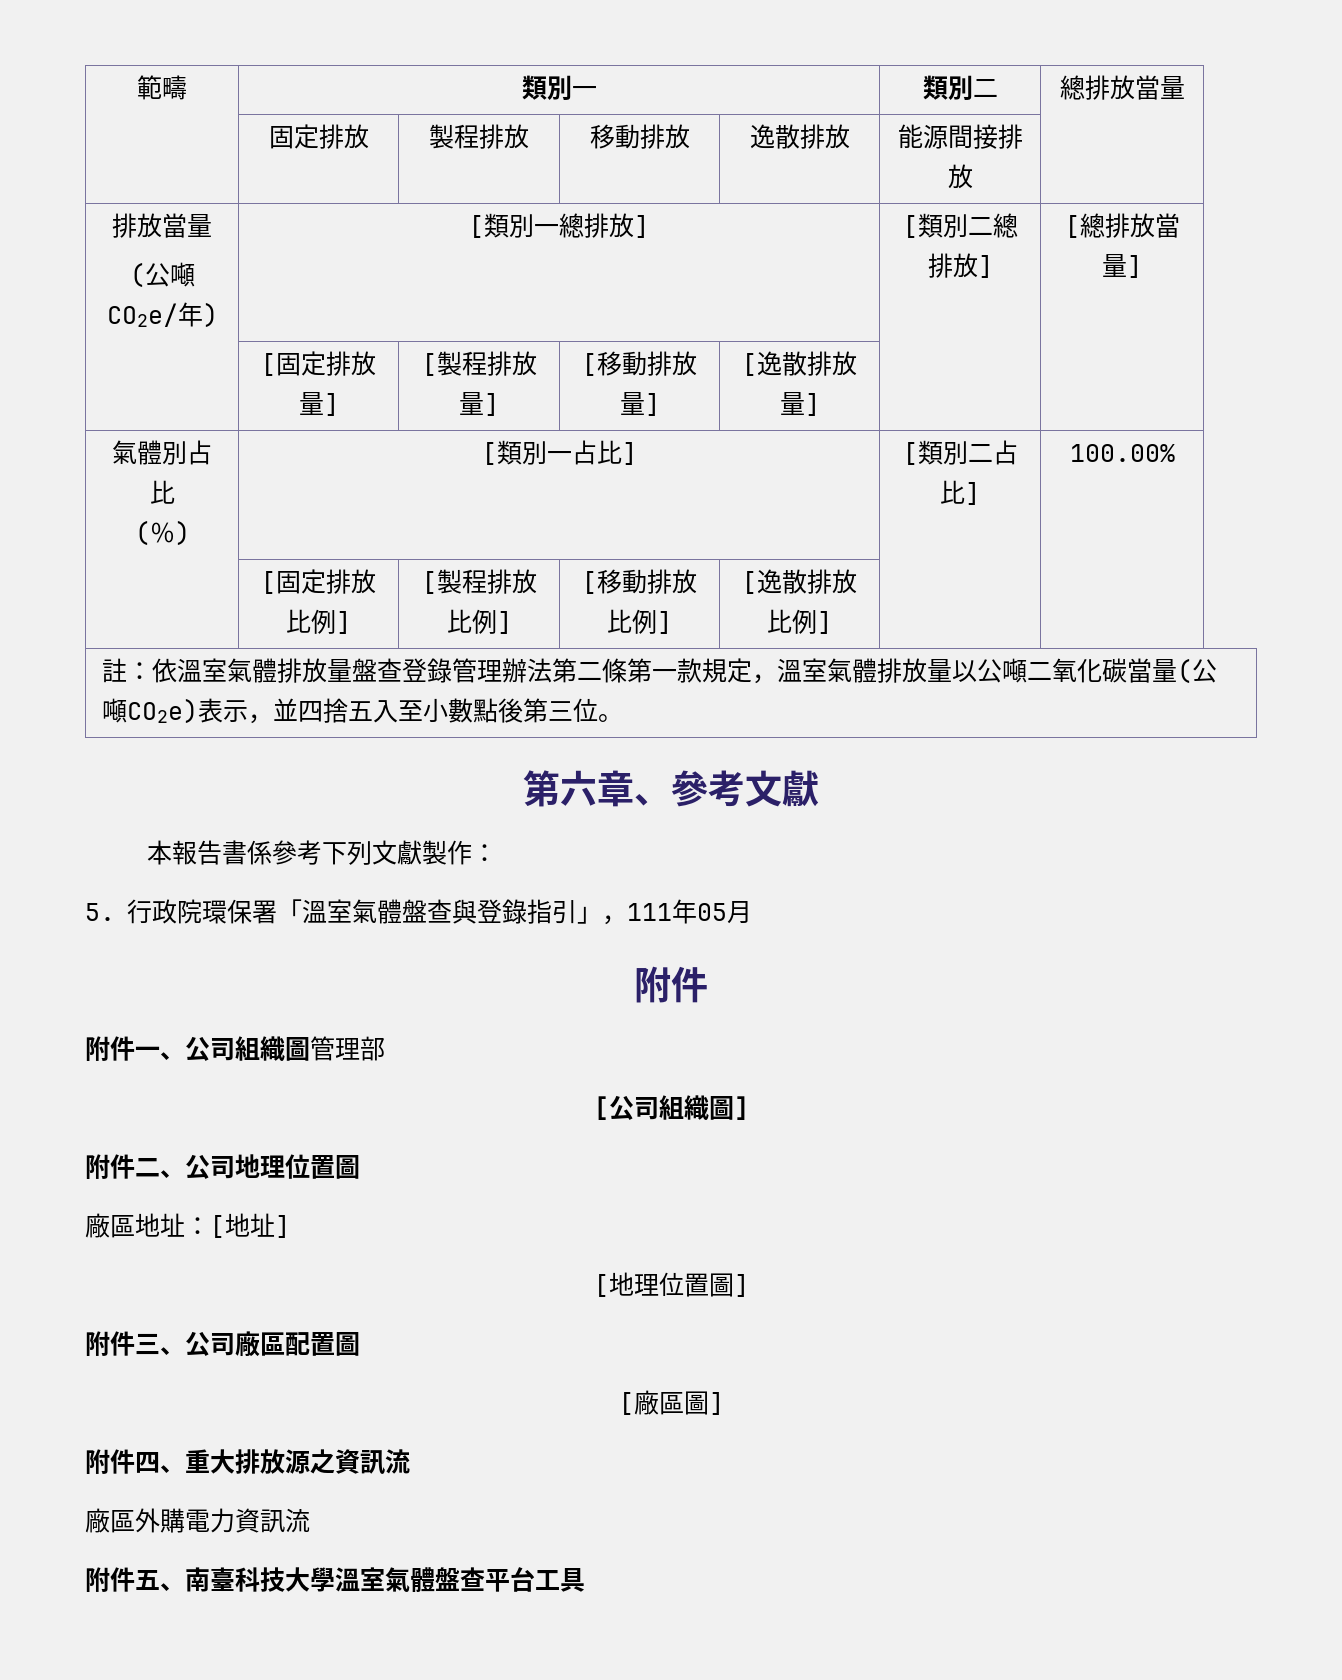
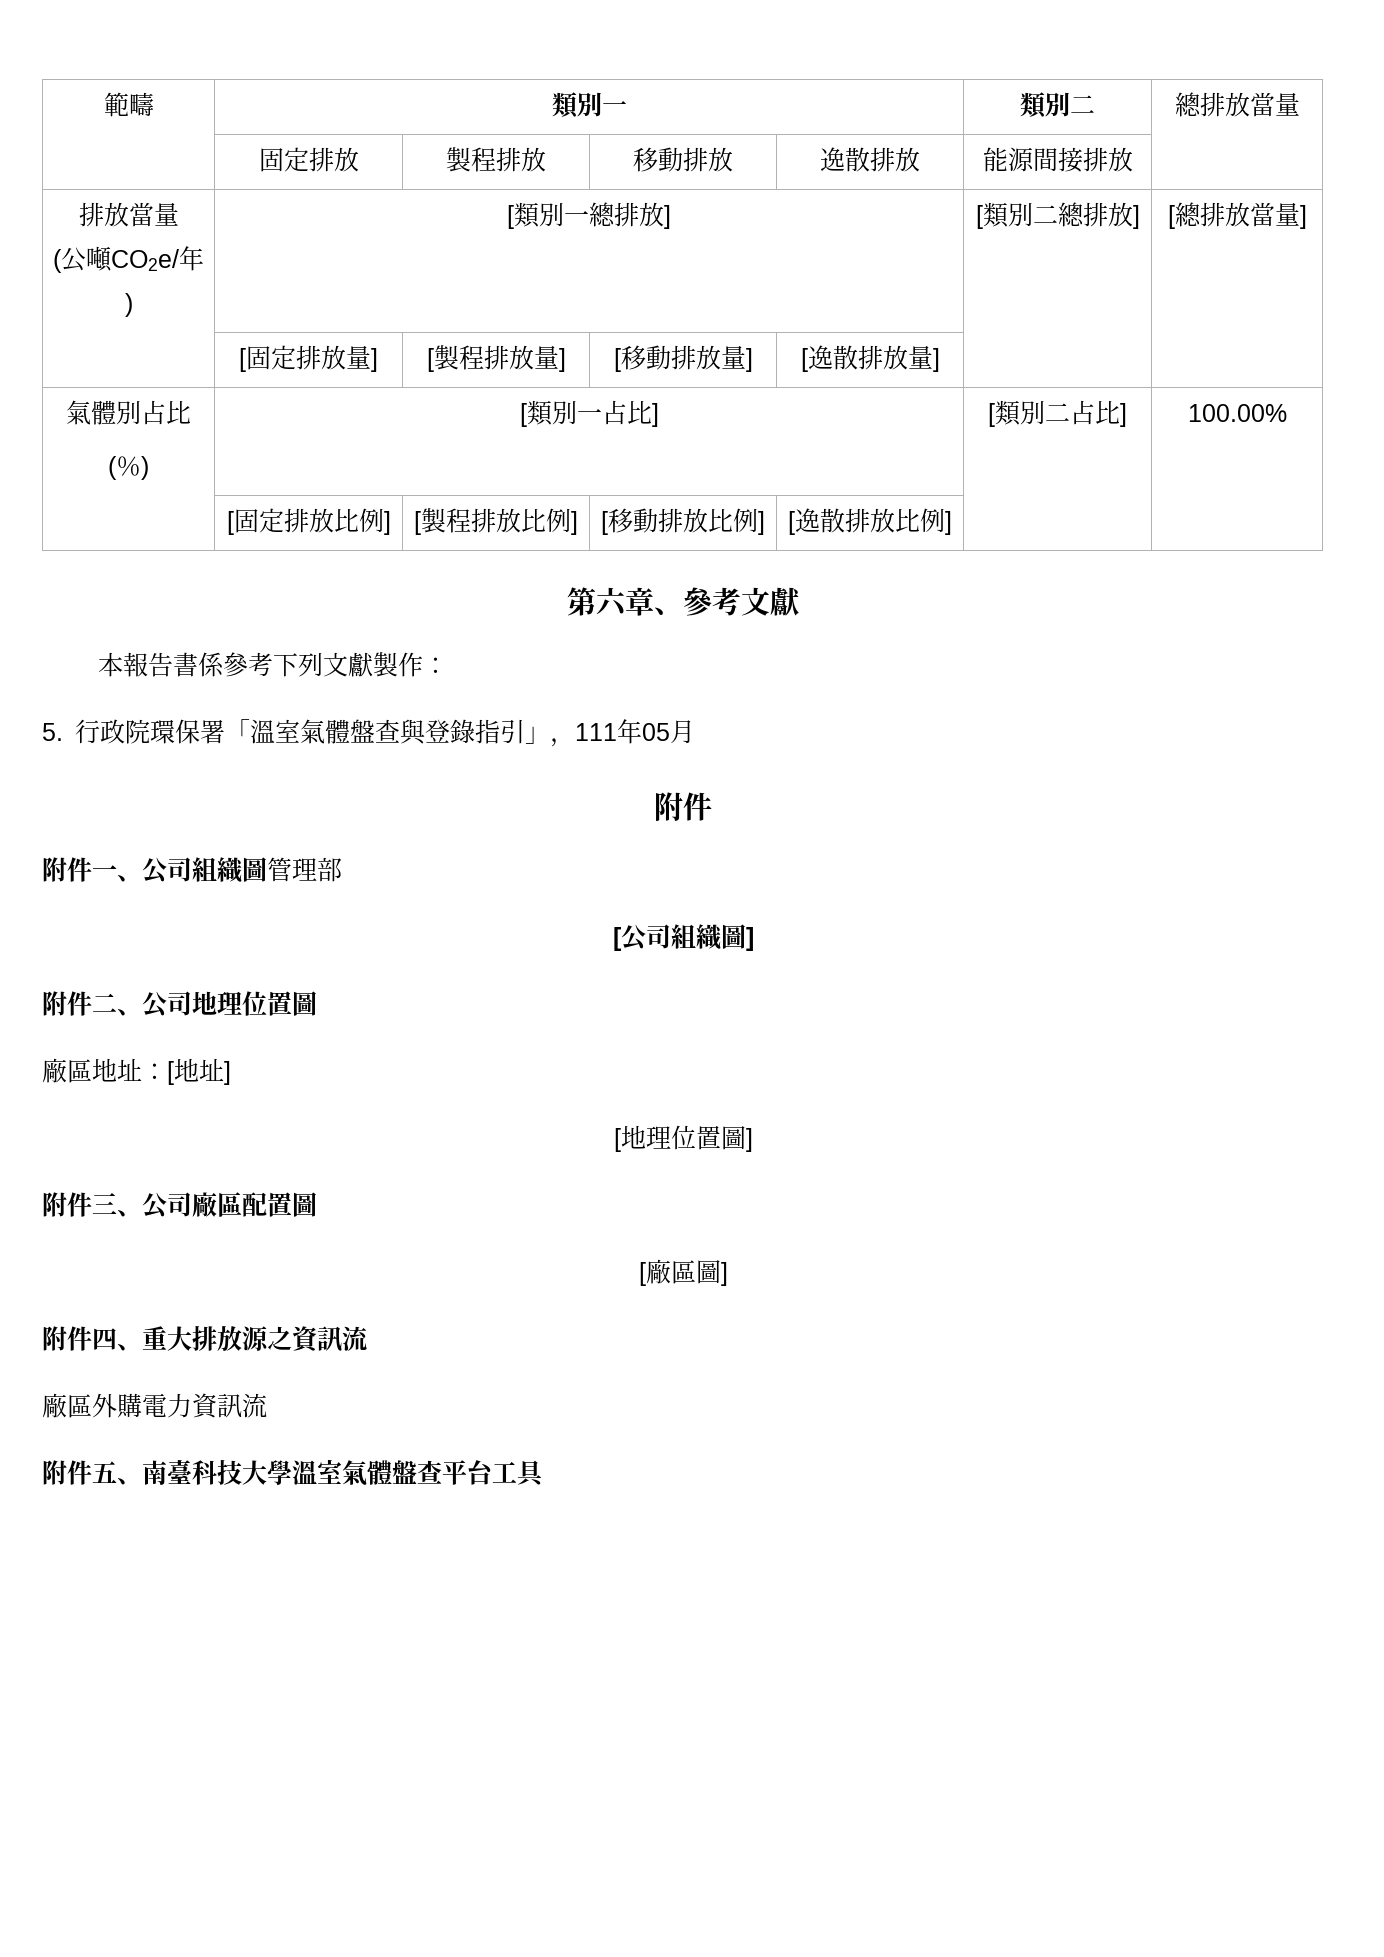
- 註：依溫室氣體排放量盤查登錄管理辦法第二條第一款規定，溫室氣體排放量以公噸二氧化碳當量(公噸CO2e)表示，並四捨五入至小數點後第三位。

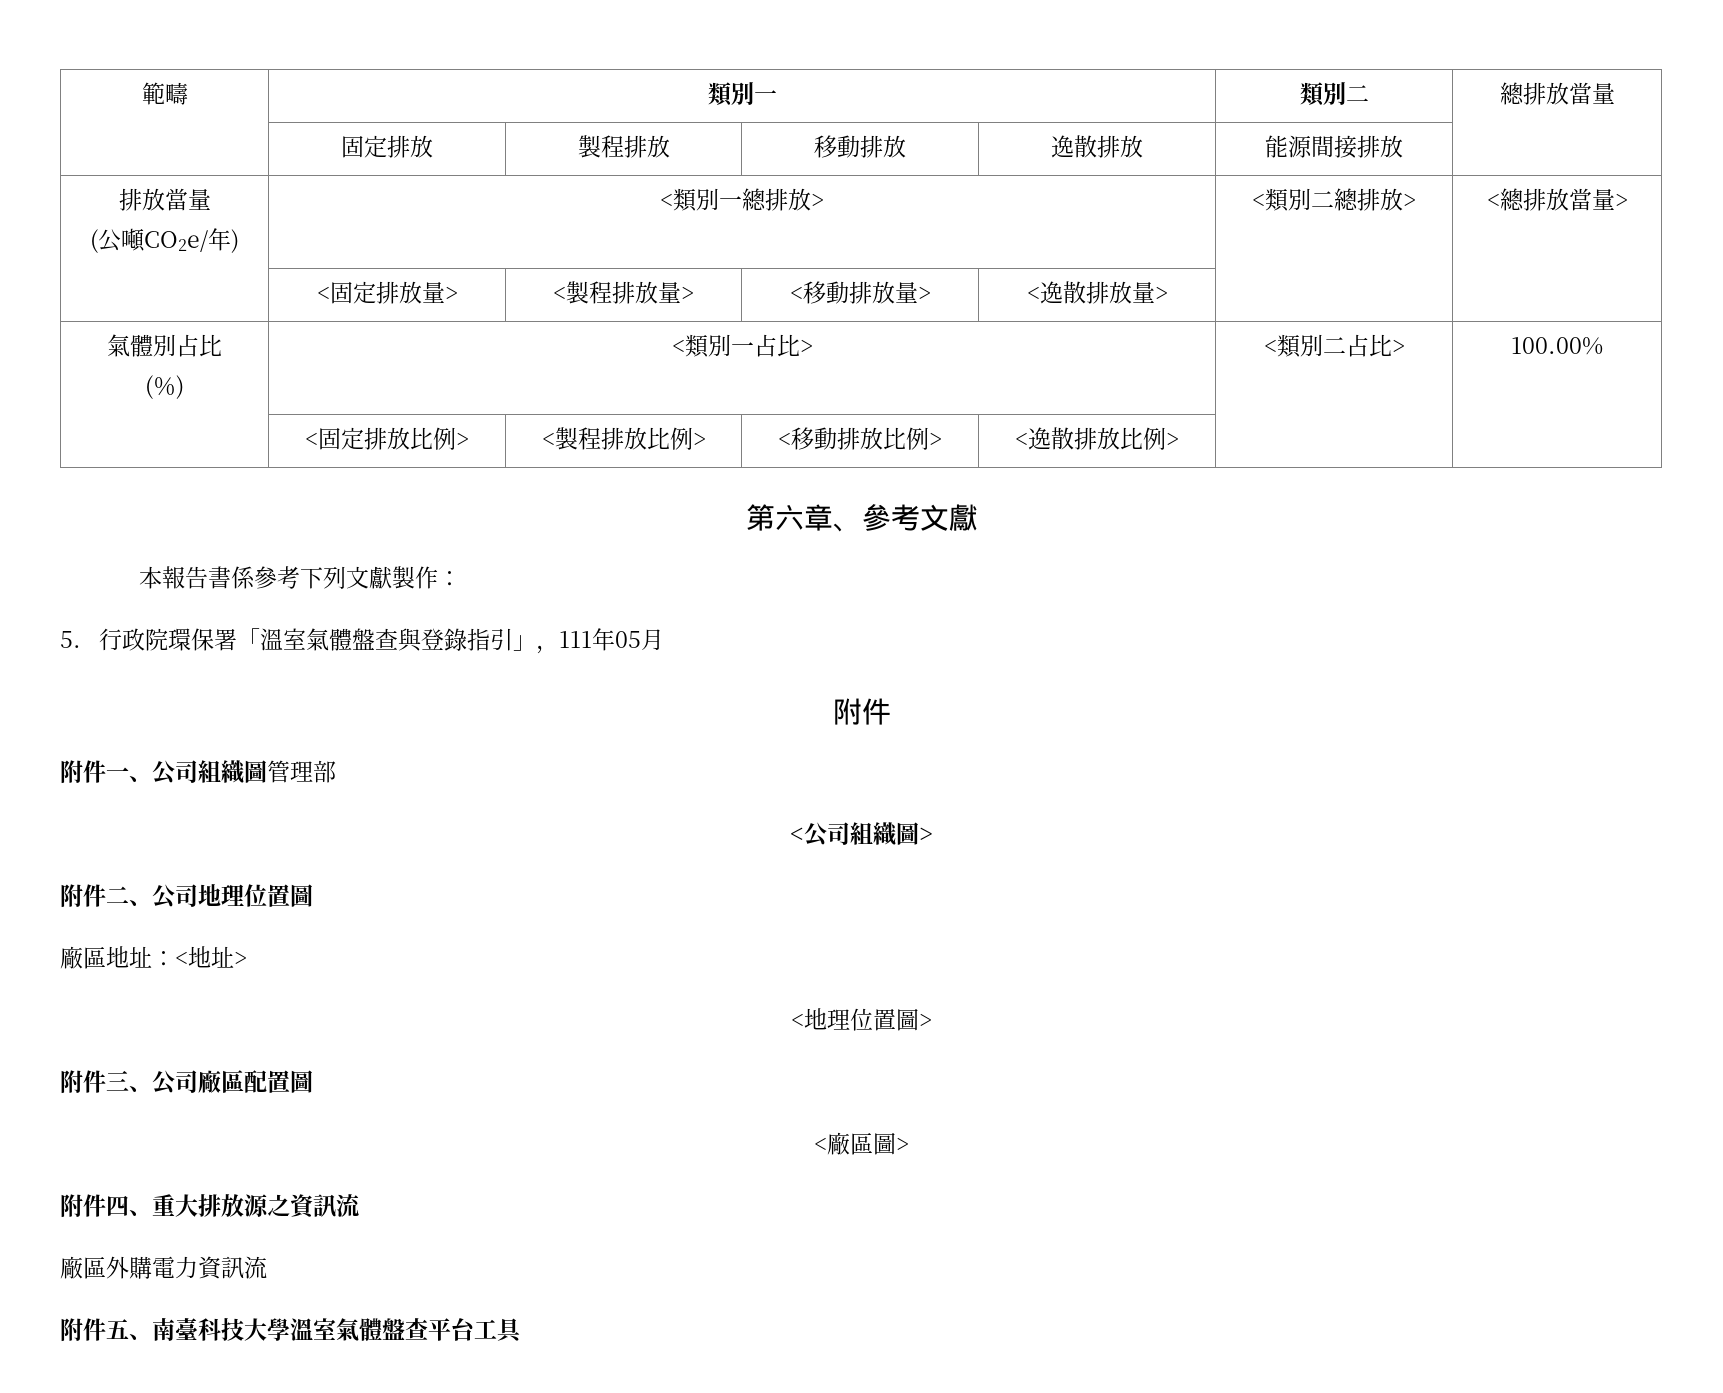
  | 固定排放 | 製程排放 | 移動排放 | 逸散排放 | 能源間接排放 |
  排放當量
- (公噸CO2e/年) | [類別一總排放] | [類別二總排放] | [總排放當量]
- | [固定排放量] | [製程排放量] | [移動排放量] | [逸散排放量] | |
+ (公噸CO2e/年) | <類別一總排放> | <類別二總排放> | <總排放當量>
+ | <固定排放量> | <製程排放量> | <移動排放量> | <逸散排放量> | |
  氣體別占比
- (％) | [類別一占比] | [類別二占比] | 100.00%
+ (％) | <類別一占比> | <類別二占比> | 100.00%
- | [固定排放比例] | [製程排放比例] | [移動排放比例] | [逸散排放比例] | |
+ | <固定排放比例> | <製程排放比例> | <移動排放比例> | <逸散排放比例> | |
- [公司組織圖]
+ <公司組織圖>
- 廠區地址：[地址]
- [地理位置圖]
+ 廠區地址：<地址>
+ <地理位置圖>
- [廠區圖]
+ <廠區圖>

